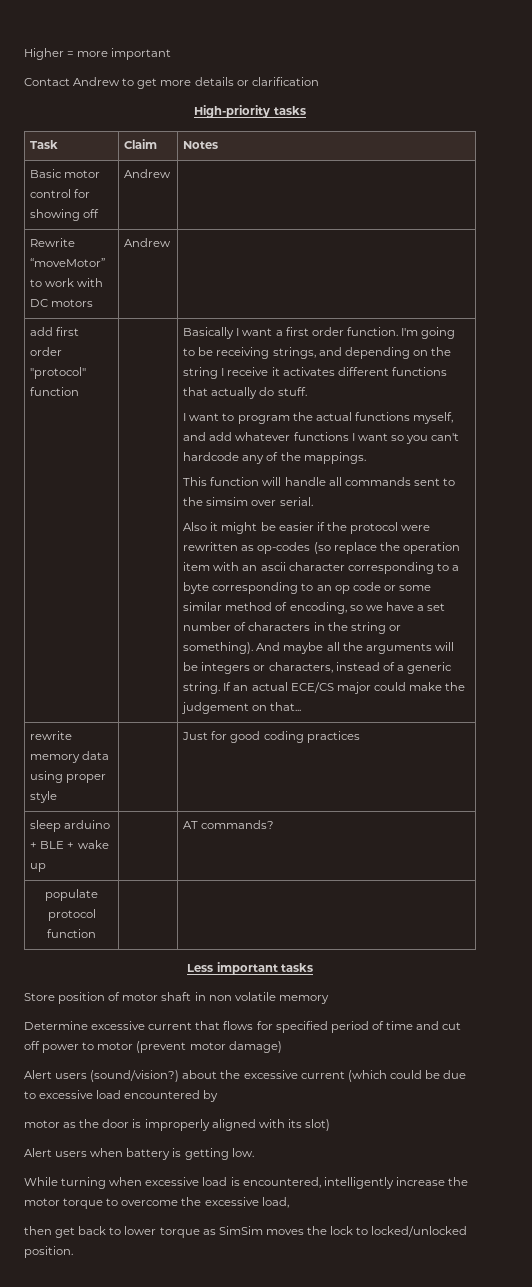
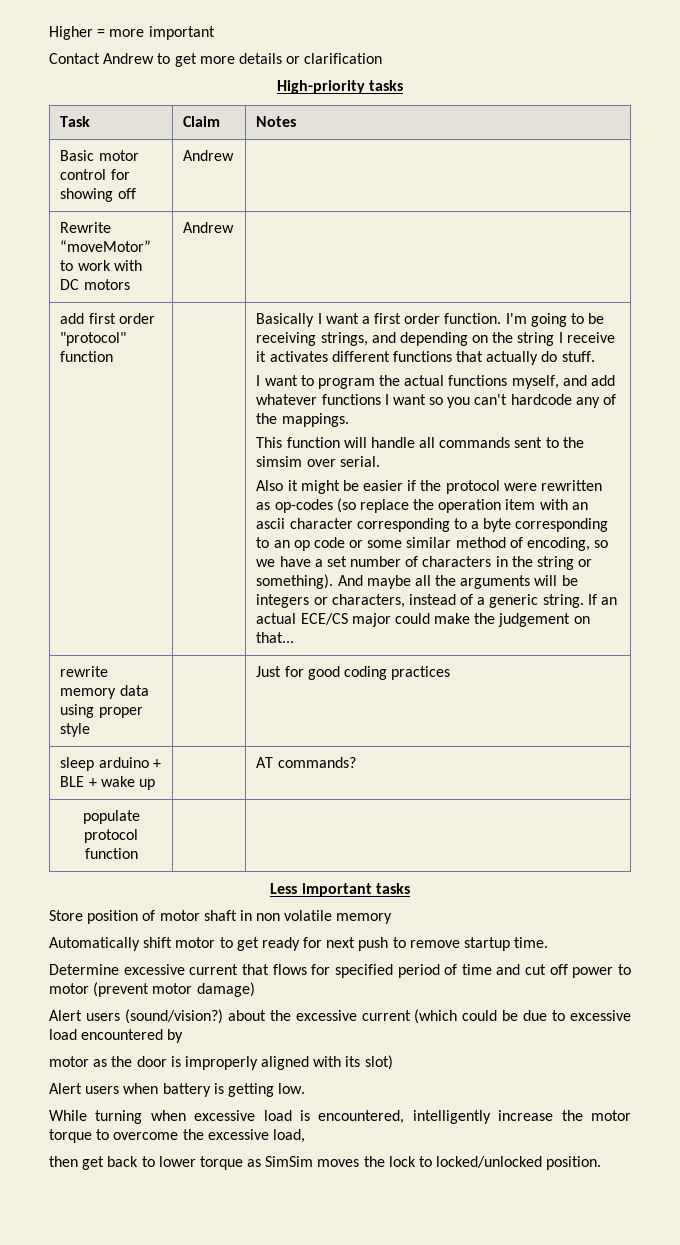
+ Automatically shift motor to get ready for next push to remove startup time.

